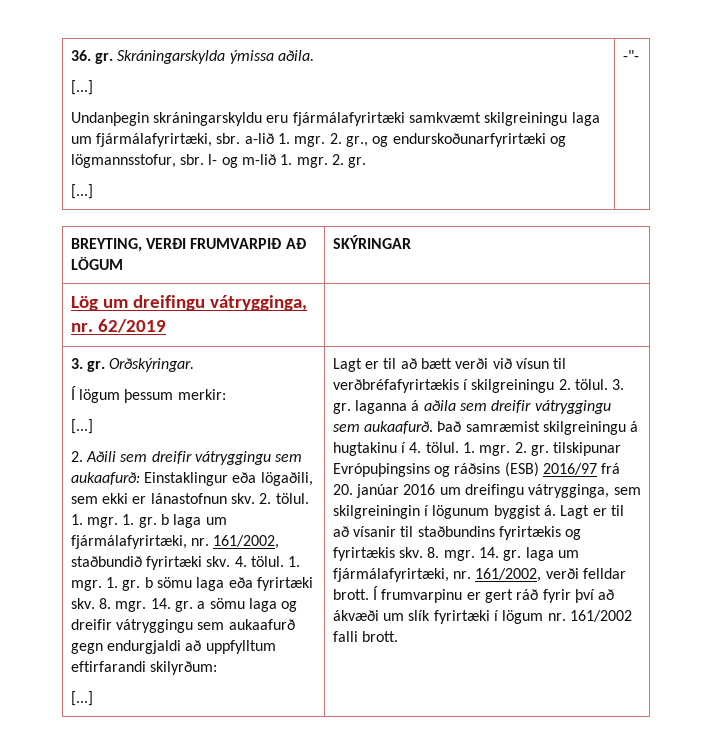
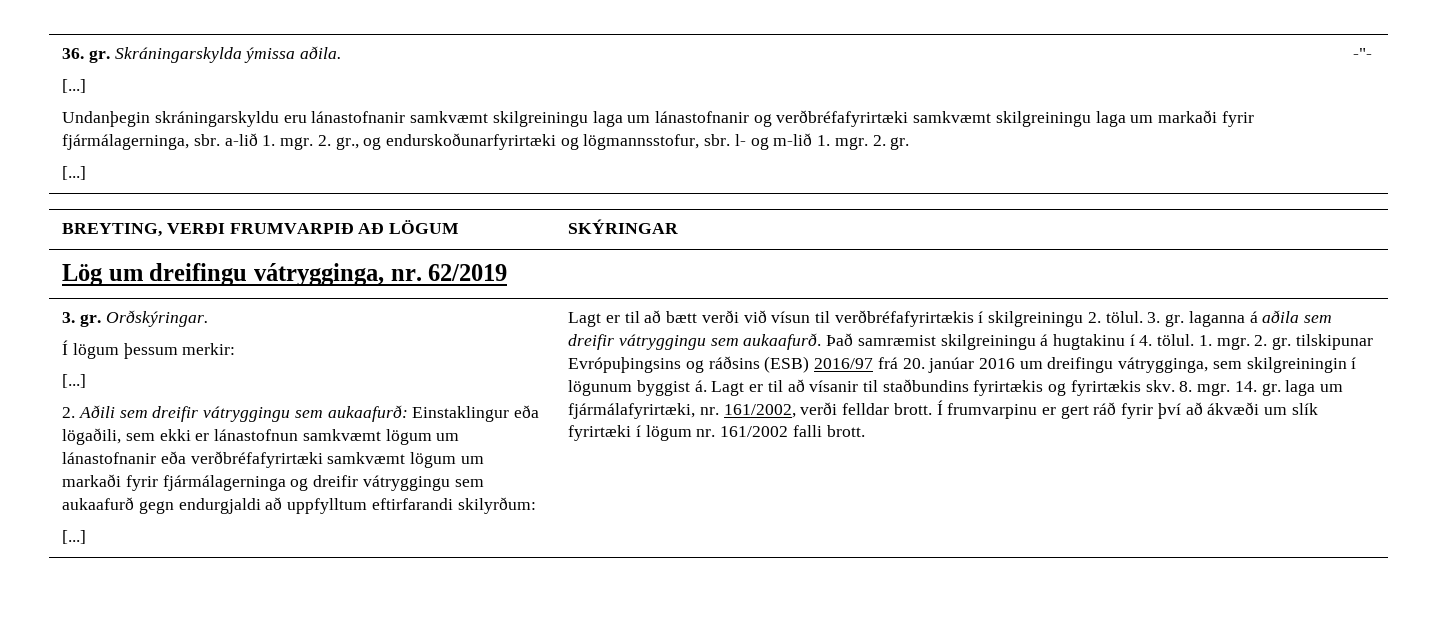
- Undanþegin skráningarskyldu eru fjármálafyrirtæki samkvæmt skilgreiningu laga um fjármálafyrirtæki, sbr. a-lið 1. mgr.
+ Undanþegin skráningarskyldu eru lánastofnanir samkvæmt skilgreiningu laga um lánastofnanir og verðbréfafyrirtæki samkvæmt skilgreiningu laga um markaði fyrir fjármálagerninga, sbr. a-lið 1. mgr.
- 2. Aðili sem dreifir vátryggingu sem aukaafurð: Einstaklingur eða lögaðili, sem ekki er lánastofnun skv. 2. tölul. 1. mgr. 1. gr. b laga um fjármálafyrirtæki, nr. 161/2002, staðbundið fyrirtæki skv. 4. tölul. 1. mgr. 1. gr. b sömu laga eða fyrirtæki skv. 8. mgr. 14. gr. a sömu laga og dreifir vátryggingu sem aukaafurð gegn endurgjaldi að uppfylltum eftirfarandi skilyrðum:
+ 2. Aðili sem dreifir vátryggingu sem aukaafurð: Einstaklingur eða lögaðili, sem ekki er lánastofnun samkvæmt lögum um lánastofnanir eða verðbréfafyrirtæki samkvæmt lögum um markaði fyrir fjármálagerninga og dreifir vátryggingu sem aukaafurð gegn endurgjaldi að uppfylltum eftirfarandi skilyrðum:

